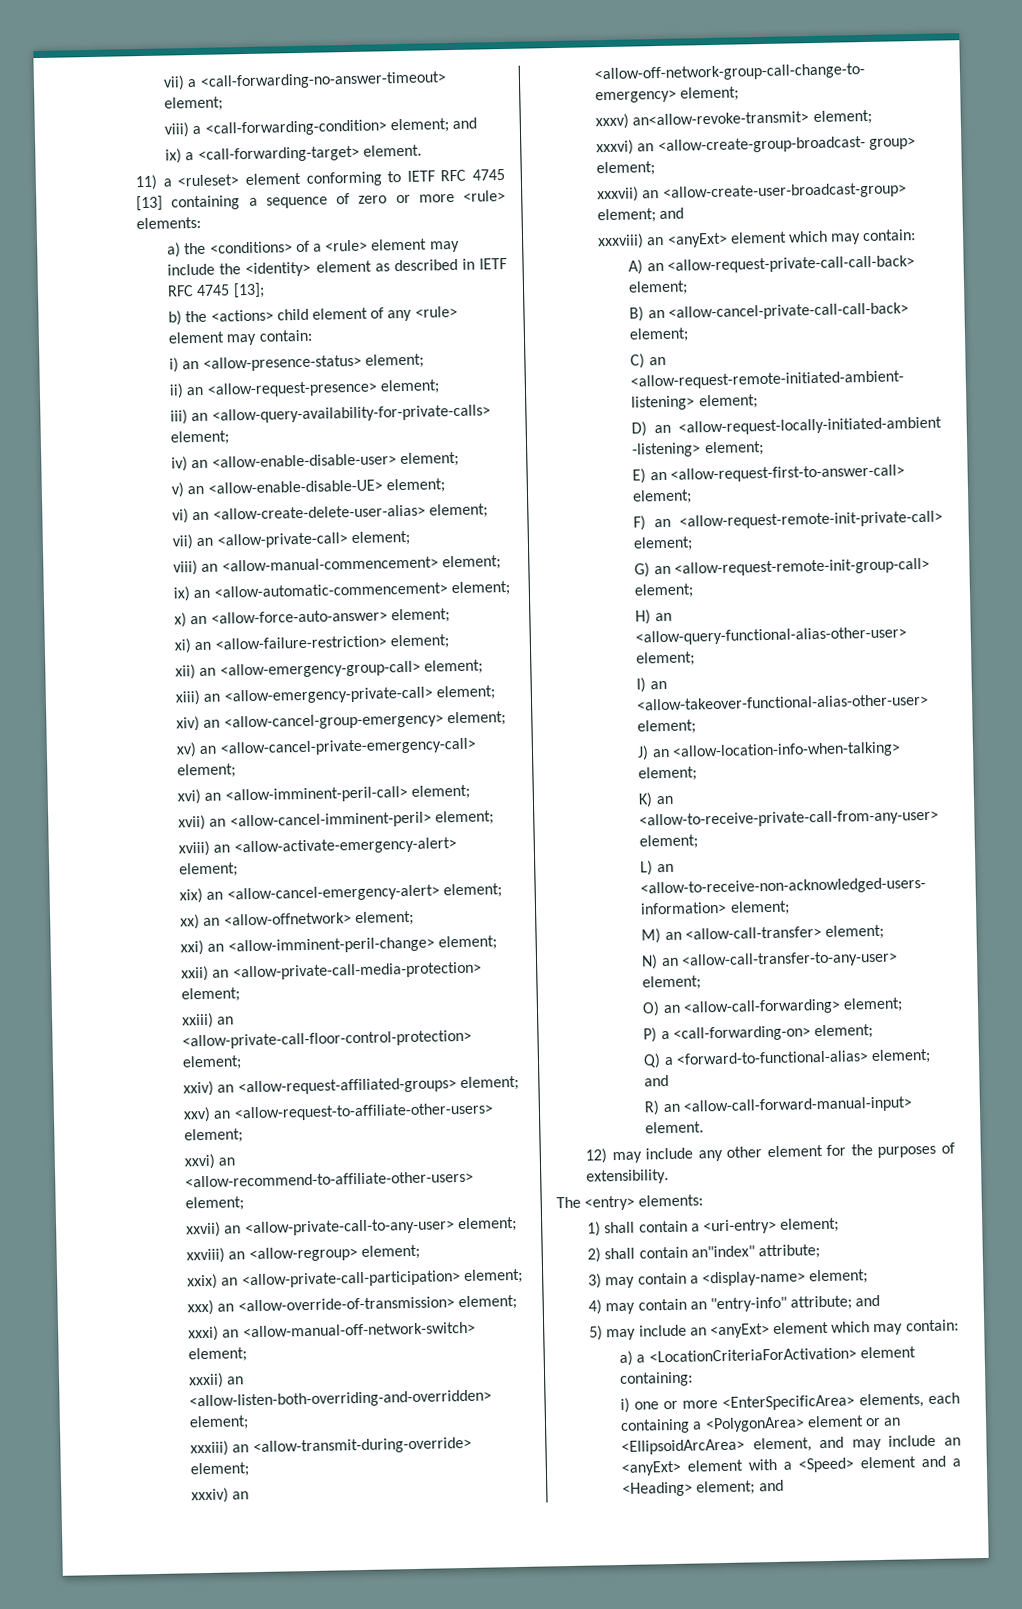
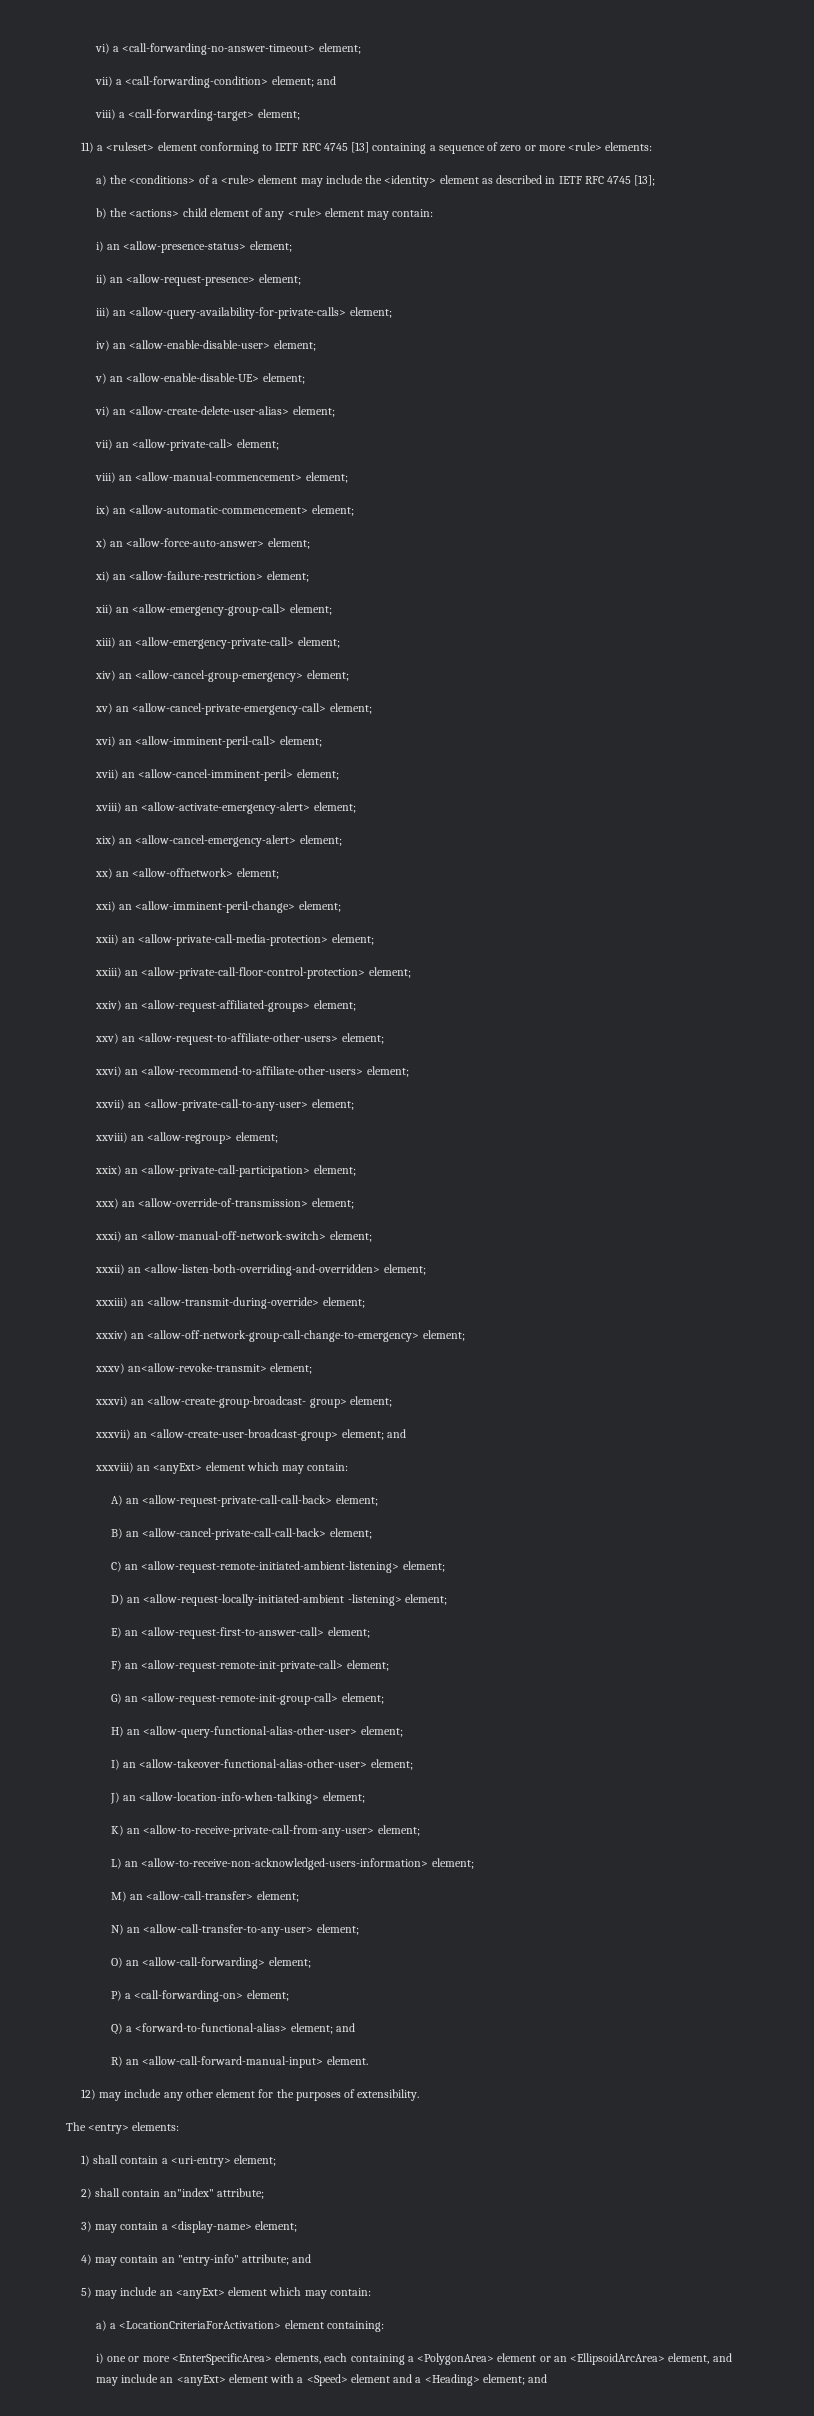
- vii) a <call-forwarding-no-answer-timeout> element;
+ vi) a <call-forwarding-no-answer-timeout> element;
- viii) a <call-forwarding-condition> element; and
+ vii) a <call-forwarding-condition> element; and
- ix) a <call-forwarding-target> element.
+ viii) a <call-forwarding-target> element;

